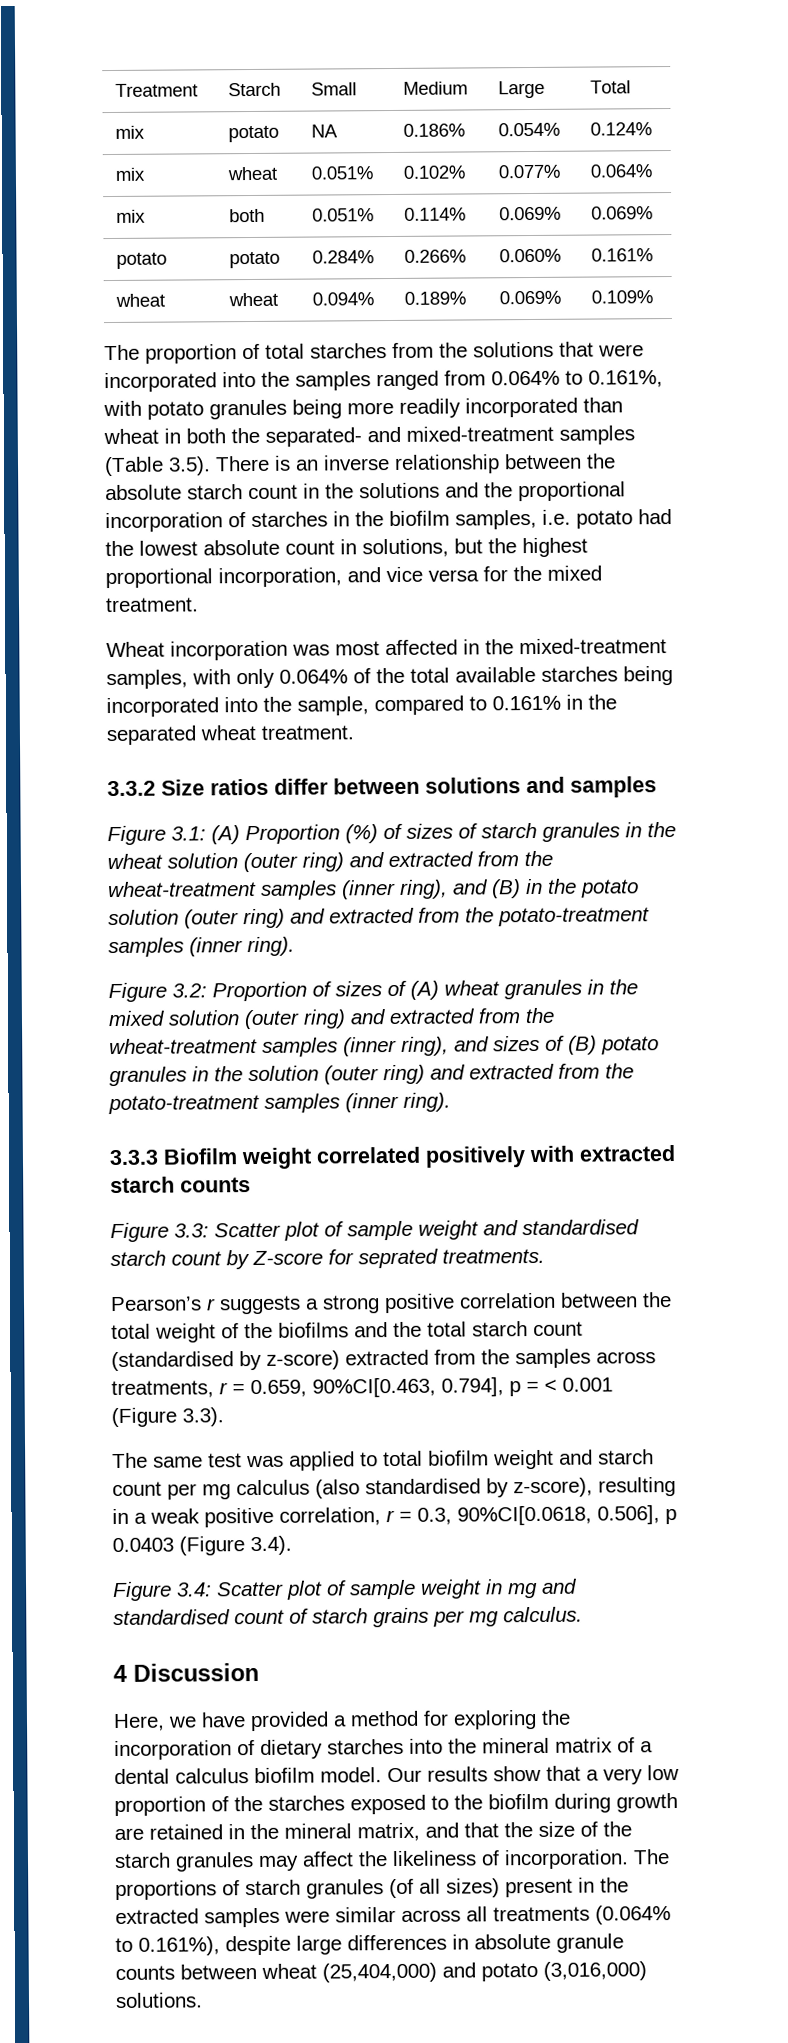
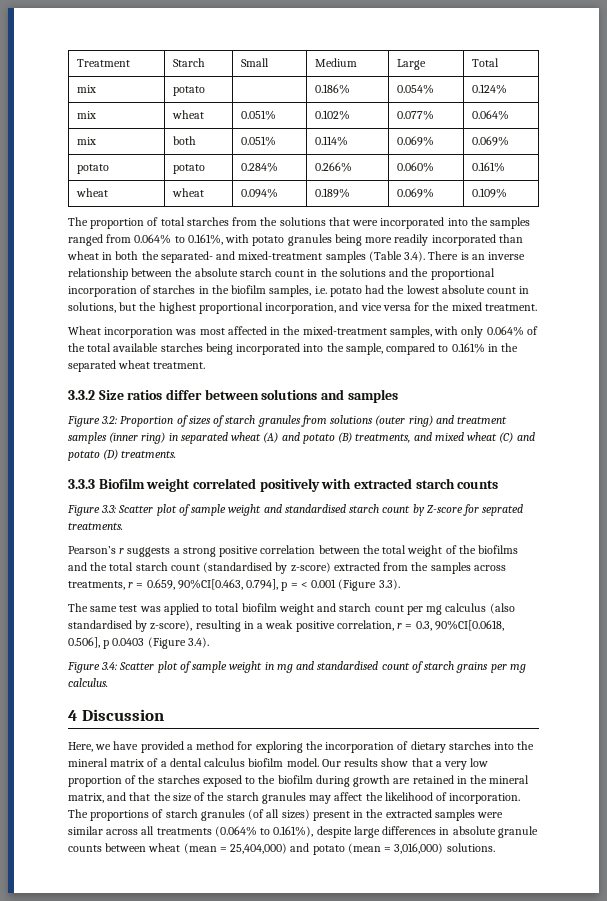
- mix | potato | NA | 0.186% | 0.054% | 0.124%
+ mix | potato | | 0.186% | 0.054% | 0.124%
- The proportion of total starches from the solutions that were incorporated into the samples ranged from 0.064% to 0.161%, with potato granules being more readily incorporated than wheat in both the separated- and mixed-treatment samples (Table 3.5). There is an inverse relationship between the absolute starch count in the solutions and the proportional incorporation of starches in the biofilm samples, i.e. potato had the lowest absolute count in solutions, but the highest proportional incorporation, and vice versa for the mixed treatment.
+ The proportion of total starches from the solutions that were incorporated into the samples ranged from 0.064% to 0.161%, with potato granules being more readily incorporated than wheat in both the separated- and mixed-treatment samples (Table 3.4). There is an inverse relationship between the absolute starch count in the solutions and the proportional incorporation of starches in the biofilm samples, i.e. potato had the lowest absolute count in solutions, but the highest proportional incorporation, and vice versa for the mixed treatment.
- Figure 3.1: (A) Proportion (%) of sizes of starch granules in the wheat solution (outer ring) and extracted from the wheat-treatment samples (inner ring), and (B) in the potato solution (outer ring) and extracted from the potato-treatment samples (inner ring).
- Figure 3.2: Proportion of sizes of (A) wheat granules in the mixed solution (outer ring) and extracted from the wheat-treatment samples (inner ring), and sizes of (B) potato granules in the solution (outer ring) and extracted from the potato-treatment samples (inner ring).
+ Figure 3.2: Proportion of sizes of starch granules from solutions (outer ring) and treatment samples (inner ring) in separated wheat (A) and potato (B) treatments, and mixed wheat (C) and potato (D) treatments.
- Our results show that a very low proportion of the starches exposed to the biofilm during growth are retained in the mineral matrix, and that the size of the starch granules may affect the likeliness of incorporation.
+ Our results show that a very low proportion of the starches exposed to the biofilm during growth are retained in the mineral matrix, and that the size of the starch granules may affect the likelihood of incorporation.
- The proportions of starch granules (of all sizes) present in the extracted samples were similar across all treatments (0.064% to 0.161%), despite large differences in absolute granule counts between wheat (25,404,000) and potato (3,016,000) solutions.
+ The proportions of starch granules (of all sizes) present in the extracted samples were similar across all treatments (0.064% to 0.161%), despite large differences in absolute granule counts between wheat (mean = 25,404,000) and potato (mean = 3,016,000) solutions.

